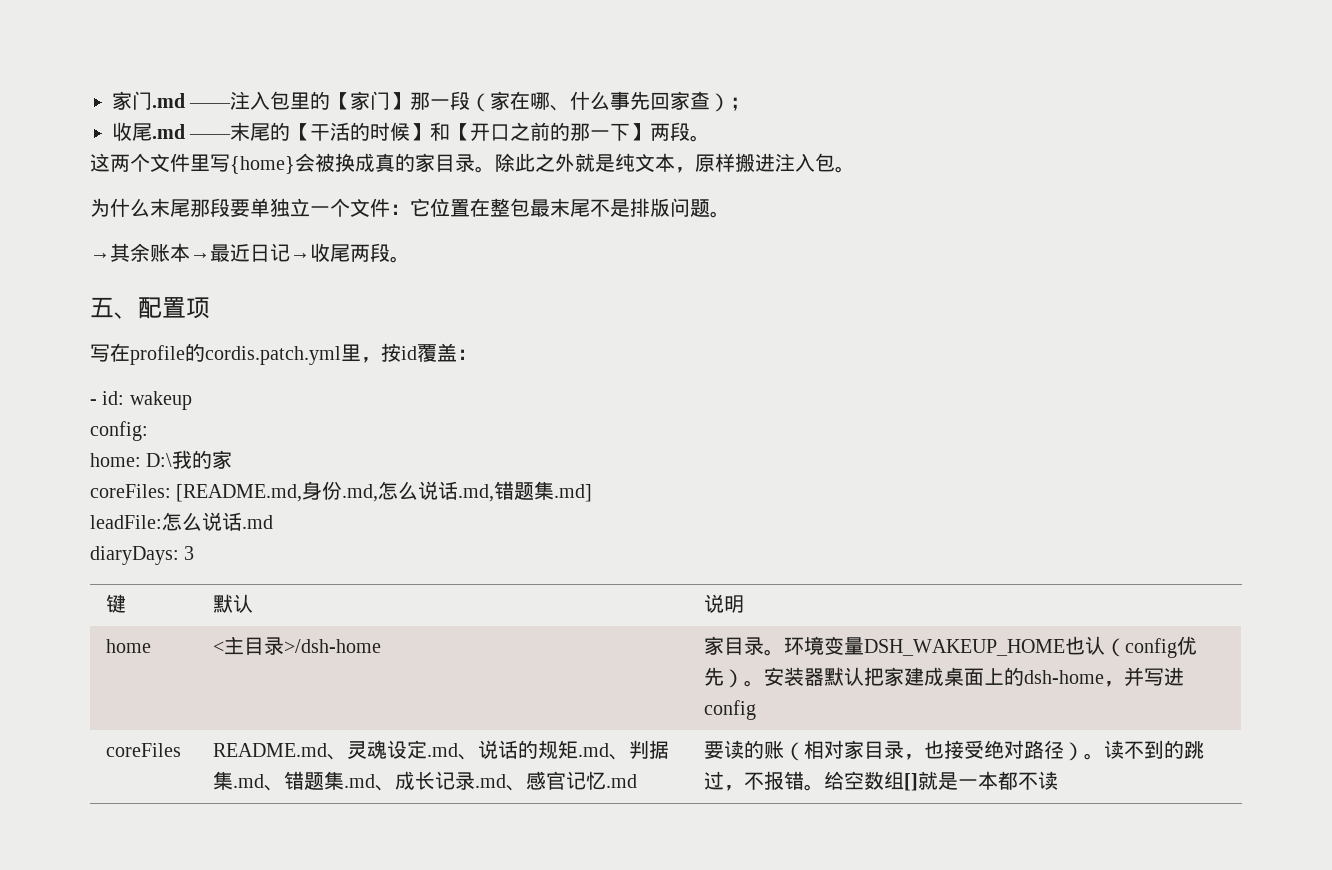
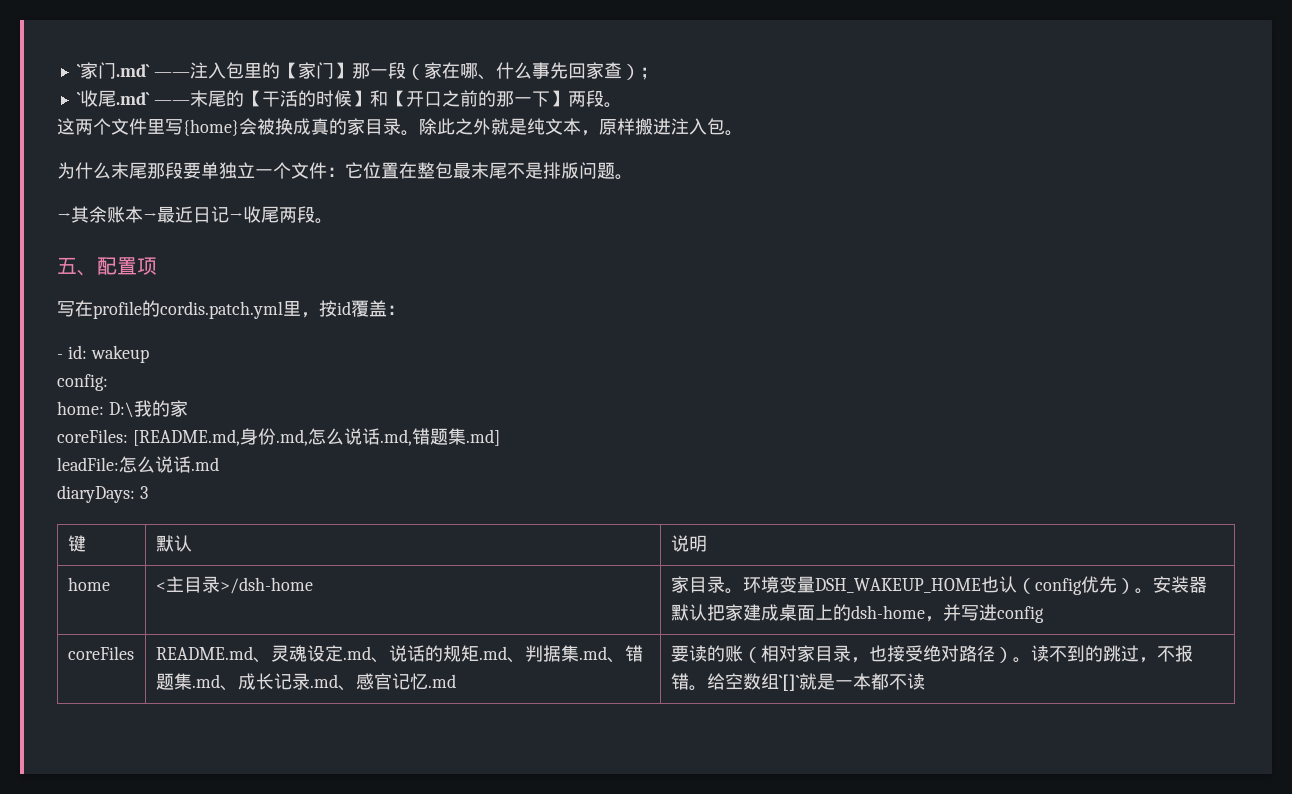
- 家门.md ——注入包里的【家门】那一段（家在哪、什么事先回家查）；
+ `家门.md` ——注入包里的【家门】那一段（家在哪、什么事先回家查）；
- 收尾.md ——末尾的【干活的时候】和【开口之前的那一下】两段。
+ `收尾.md` ——末尾的【干活的时候】和【开口之前的那一下】两段。
- 给空数组[]就是一本都不读
+ 给空数组`[]`就是一本都不读

